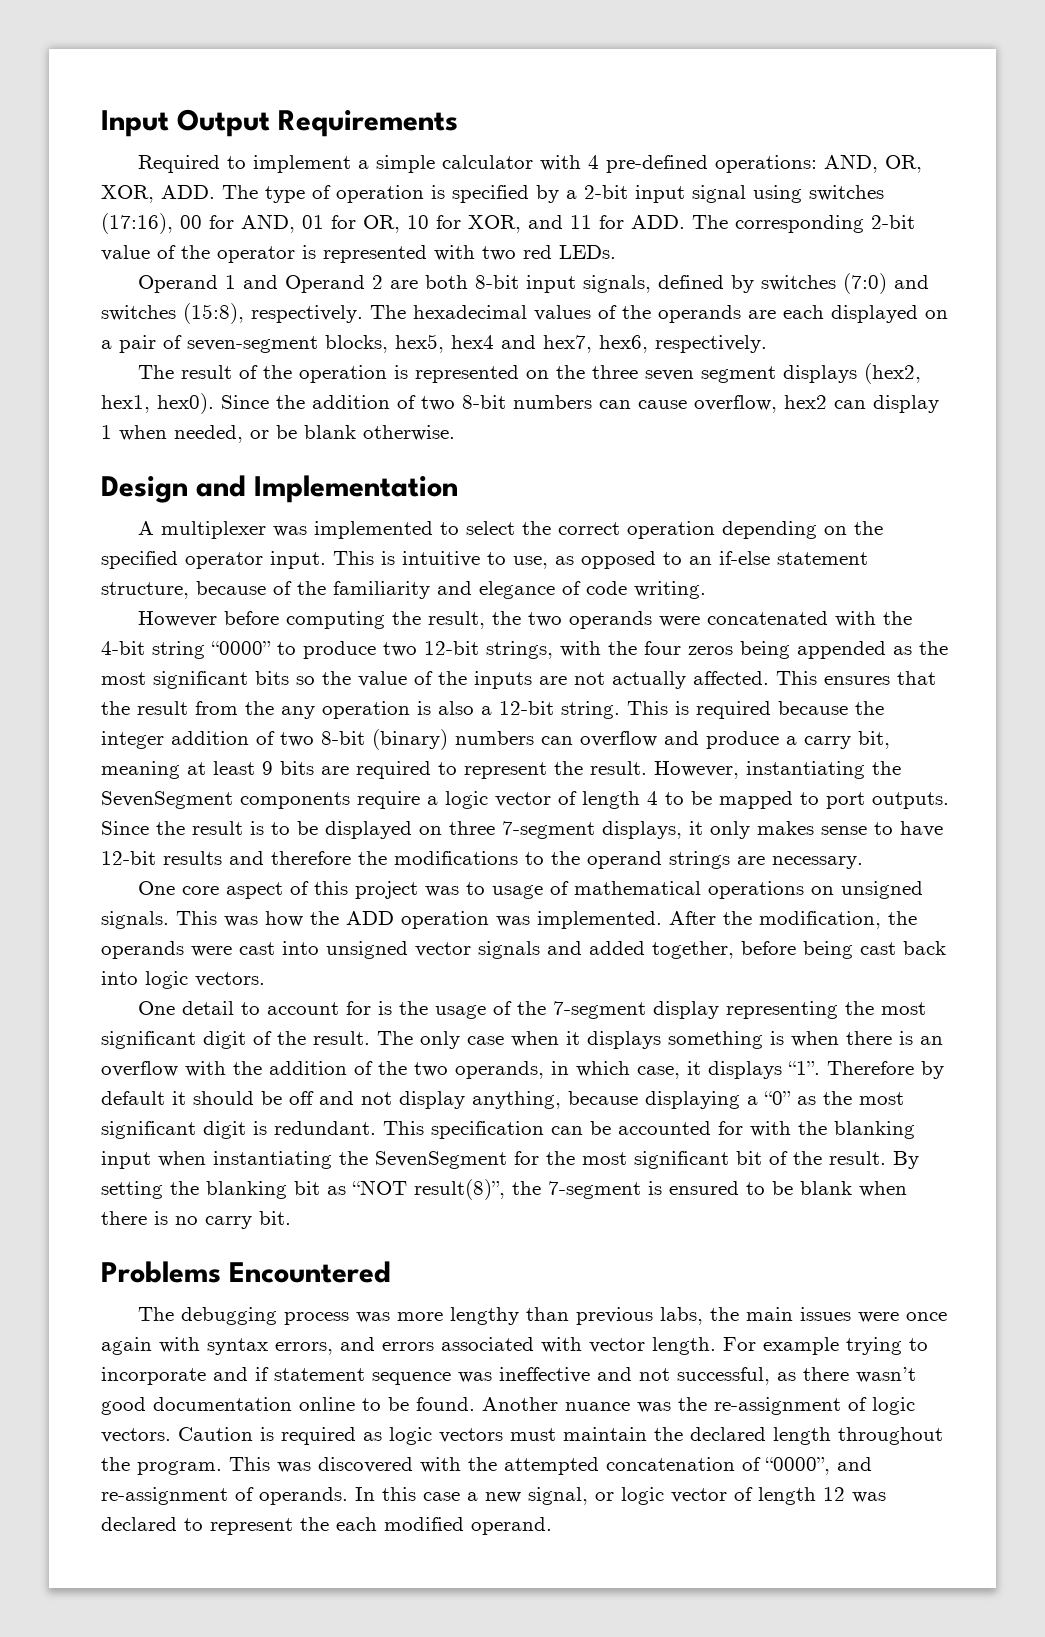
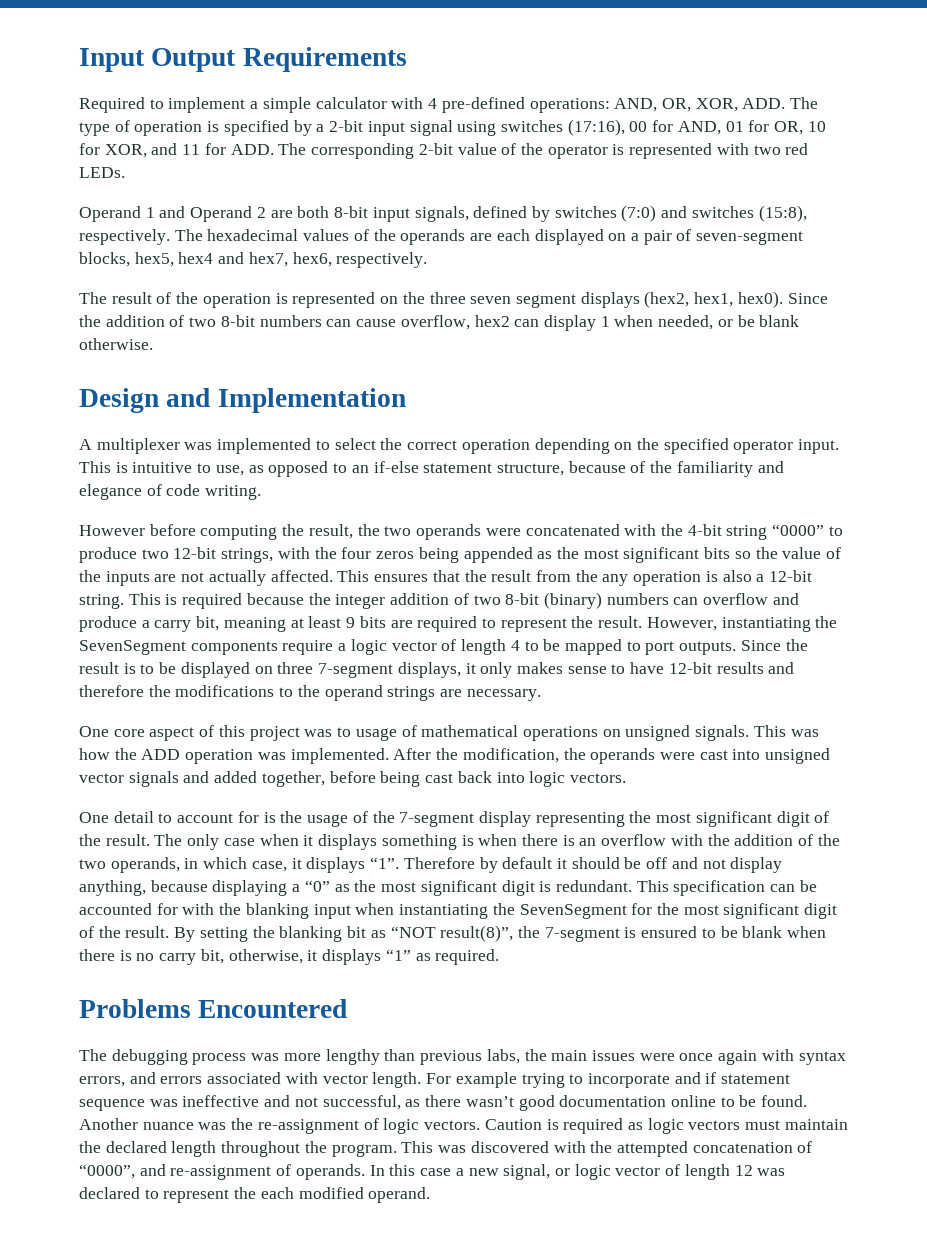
- This specification can be accounted for with the blanking input when instantiating the SevenSegment for the most significant bit of the result.
+ This specification can be accounted for with the blanking input when instantiating the SevenSegment for the most significant digit of the result.
- By setting the blanking bit as “NOT result(8)”, the 7-segment is ensured to be blank when there is no carry bit.
+ By setting the blanking bit as “NOT result(8)”, the 7-segment is ensured to be blank when there is no carry bit, otherwise, it displays “1” as required.

